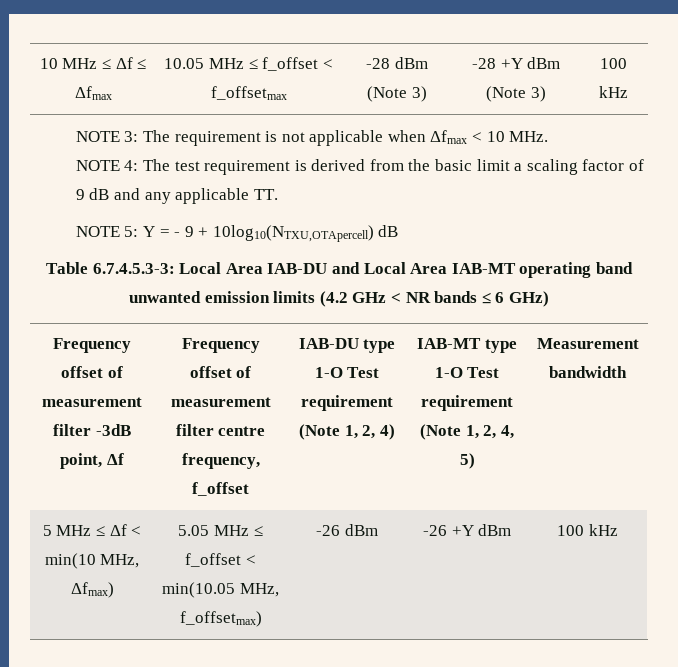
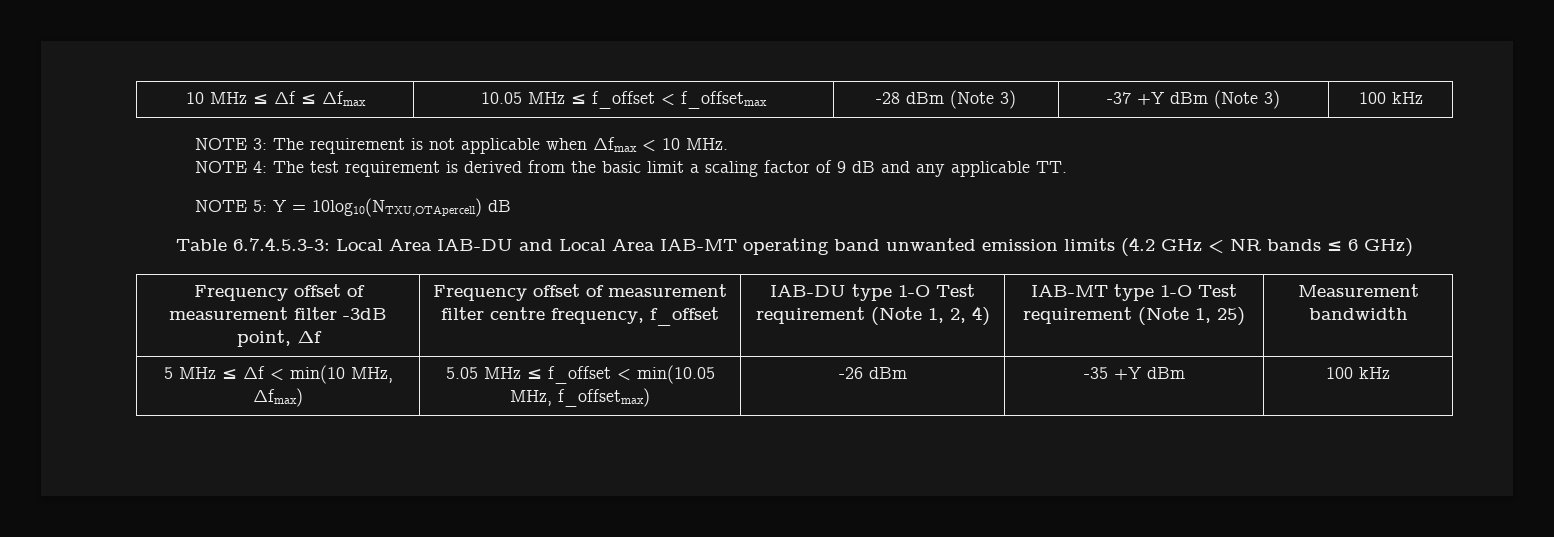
- 10 MHz ≤ Δf ≤ Δfmax | 10.05 MHz ≤ f_offset < f_offsetmax | -28 dBm (Note 3) | -28 +Y dBm (Note 3) | 100 kHz
+ 10 MHz ≤ Δf ≤ Δfmax | 10.05 MHz ≤ f_offset < f_offsetmax | -28 dBm (Note 3) | -37 +Y dBm (Note 3) | 100 kHz
- NOTE 5: Y = - 9 + 10log10(NTXU,OTApercell) dB
+ NOTE 5: Y = 10log10(NTXU,OTApercell) dB
- Frequency offset of measurement filter -3dB point, Δf | Frequency offset of measurement filter centre frequency, f_offset | IAB-DU type 1-O Test requirement (Note 1, 2, 4) | IAB-MT type 1-O Test requirement (Note 1, 2, 4, 5) | Measurement bandwidth
+ Frequency offset of measurement filter -3dB point, Δf | Frequency offset of measurement filter centre frequency, f_offset | IAB-DU type 1-O Test requirement (Note 1, 2, 4) | IAB-MT type 1-O Test requirement (Note 1, 25) | Measurement bandwidth
- 5 MHz ≤ Δf < min(10 MHz, Δfmax) | 5.05 MHz ≤ f_offset < min(10.05 MHz, f_offsetmax) | -26 dBm | -26 +Y dBm | 100 kHz
+ 5 MHz ≤ Δf < min(10 MHz, Δfmax) | 5.05 MHz ≤ f_offset < min(10.05 MHz, f_offsetmax) | -26 dBm | -35 +Y dBm | 100 kHz

